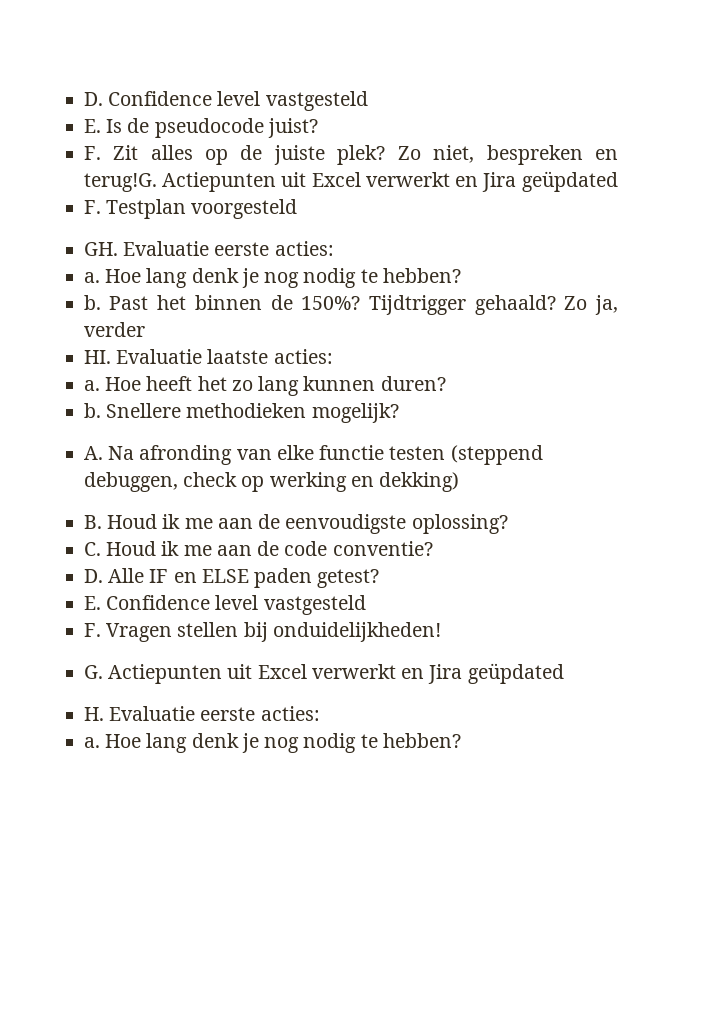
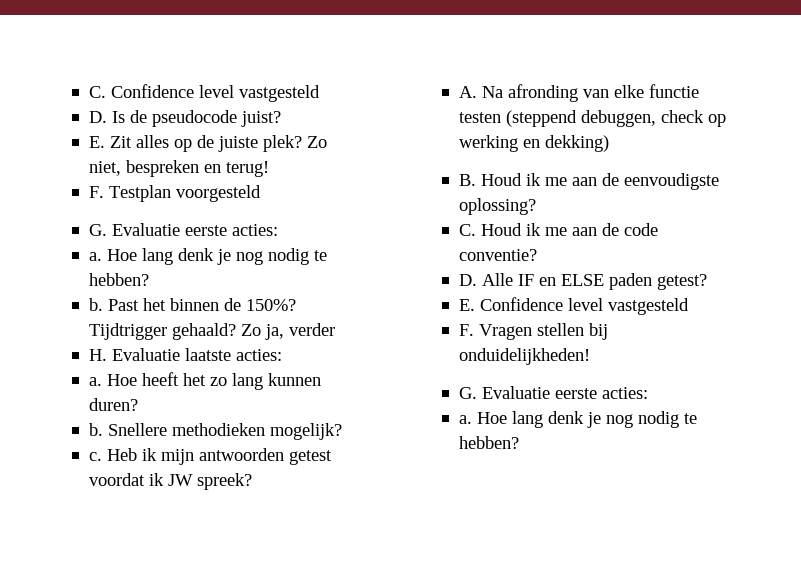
- D. Confidence level vastgesteld
- E. Is de pseudocode juist?
+ C. Confidence level vastgesteld
+ D. Is de pseudocode juist?
- F. Zit alles op de juiste plek?
+ E. Zit alles op de juiste plek?
- Zo niet, bespreken en terug!G. Actiepunten uit Excel verwerkt en Jira geüpdated
+ Zo niet, bespreken en terug!
  F. Testplan voorgesteld
- GH. Evaluatie eerste acties:
+ G. Evaluatie eerste acties:
- HI. Evaluatie laatste acties:
+ H. Evaluatie laatste acties:
+ c. Heb ik mijn antwoorden getest voordat ik JW spreek?
  F. Vragen stellen bij onduidelijkheden!
- G. Actiepunten uit Excel verwerkt en Jira geüpdated
- H. Evaluatie eerste acties:
+ G. Evaluatie eerste acties:

